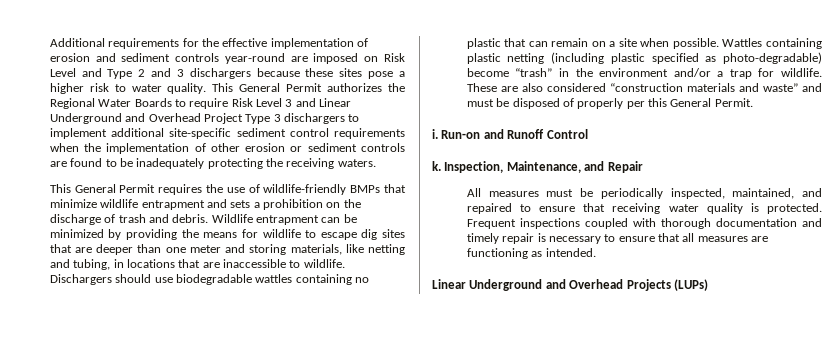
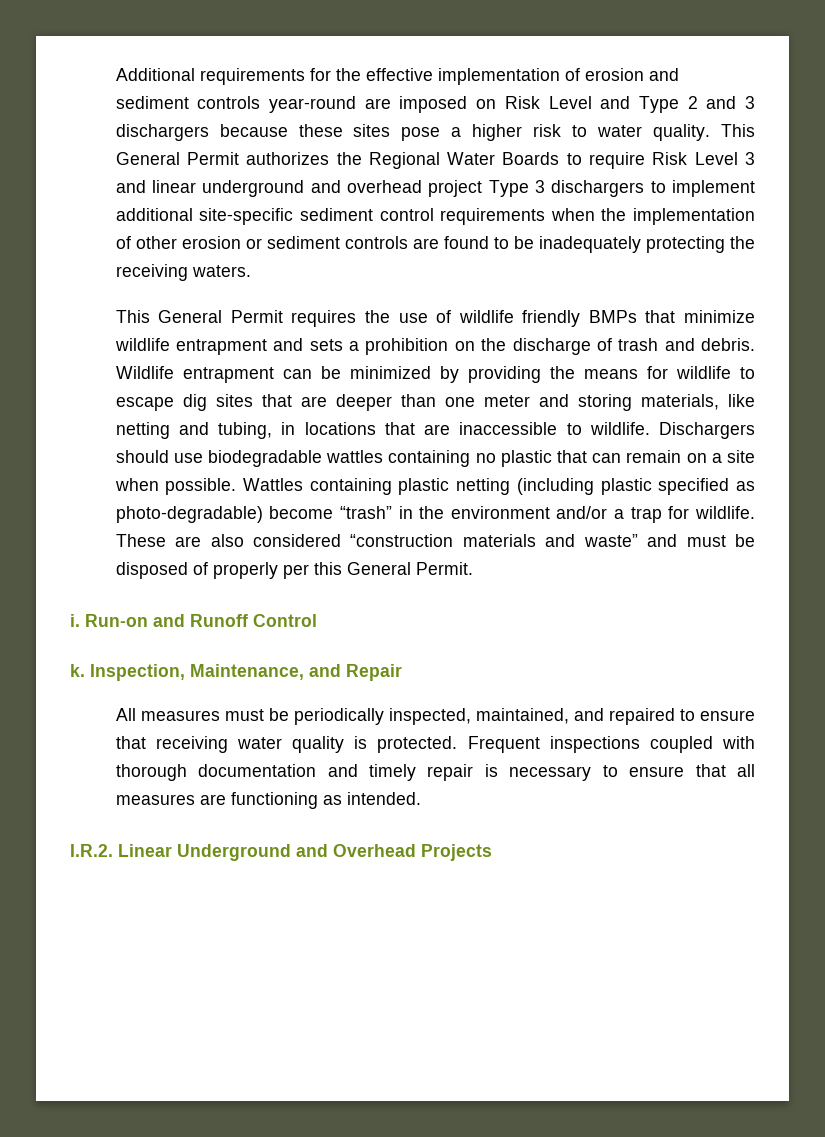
- This General Permit authorizes the Regional Water Boards to require Risk Level 3 and Linear Underground and Overhead Project Type 3 dischargers to implement additional site-specific sediment control requirements when the implementation of other erosion or sediment controls are found to be inadequately protecting the receiving waters.
+ This General Permit authorizes the Regional Water Boards to require Risk Level 3 and linear underground and overhead project Type 3 dischargers to implement additional site-specific sediment control requirements when the implementation of other erosion or sediment controls are found to be inadequately protecting the receiving waters.
- This General Permit requires the use of wildlife-friendly BMPs that minimize wildlife entrapment and sets a prohibition on the discharge of trash and debris.
+ This General Permit requires the use of wildlife friendly BMPs that minimize wildlife entrapment and sets a prohibition on the discharge of trash and debris.
- Linear Underground and Overhead Projects (LUPs)
+ I.R.2. Linear Underground and Overhead Projects

